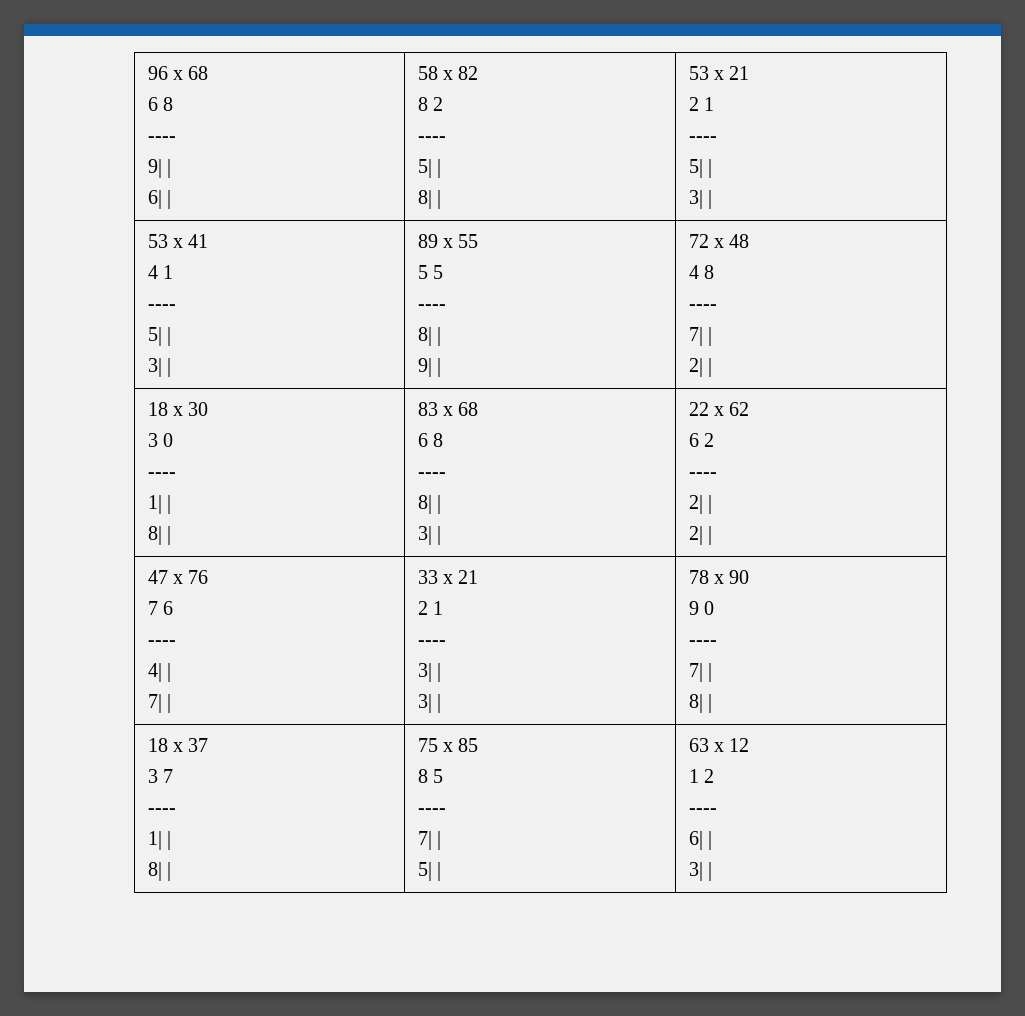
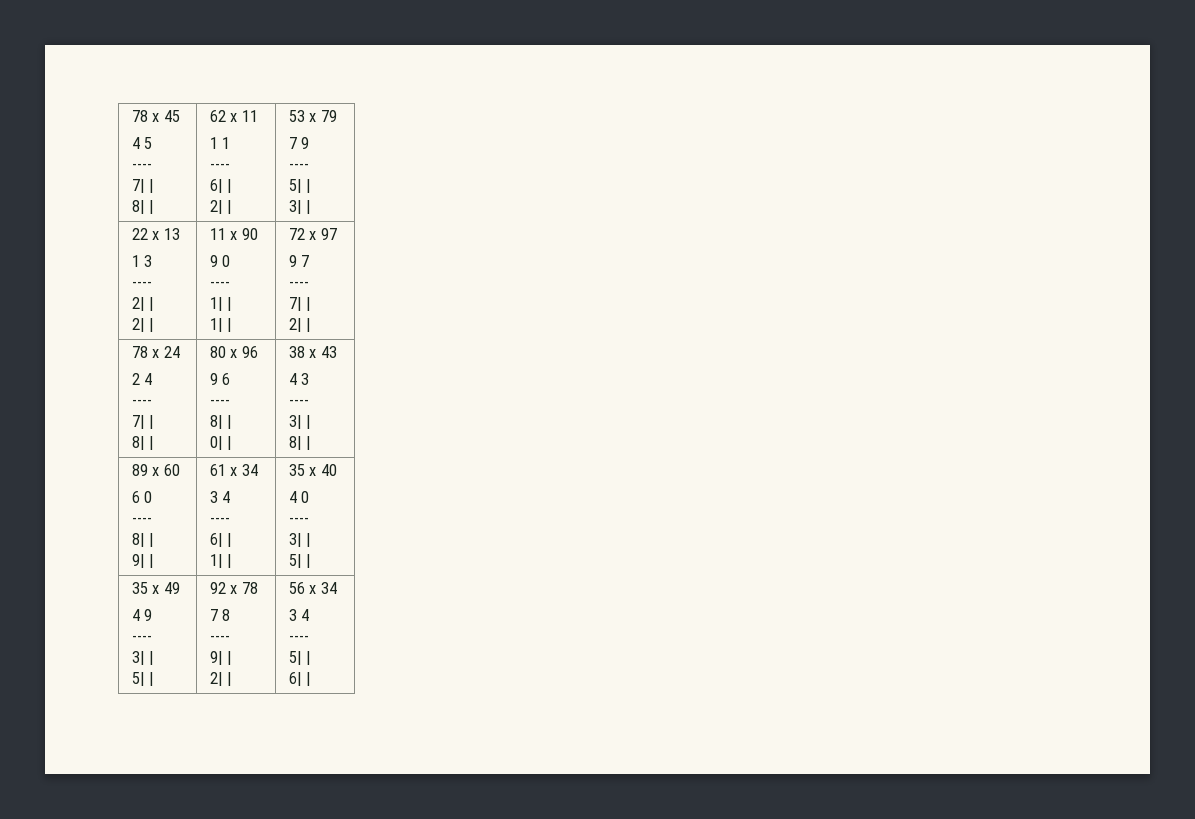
- 96 x 68
- 6 8
+ 78 x 45
+ 4 5
  ----
- 9| |
- 6| | | 58 x 82
- 8 2
+ 7| |
+ 8| | | 62 x 11
+ 1 1
  ----
- 5| |
- 8| | | 53 x 21
- 2 1
+ 6| |
+ 2| | | 53 x 79
+ 7 9
- 53 x 41
- 4 1
+ 22 x 13
+ 1 3
  ----
- 5| |
- 3| | | 89 x 55
- 5 5
+ 2| |
+ 2| | | 11 x 90
+ 9 0
  ----
- 8| |
- 9| | | 72 x 48
- 4 8
+ 1| |
+ 1| | | 72 x 97
+ 9 7
  ----
  7| |
  2| |
- 18 x 30
- 3 0
+ 78 x 24
+ 2 4
  ----
- 1| |
- 8| | | 83 x 68
- 6 8
+ 7| |
+ 8| | | 80 x 96
+ 9 6
  ----
  8| |
- 3| | | 22 x 62
- 6 2
- ----
- 2| |
- 2| |
- 47 x 76
- 7 6
- ----
- 4| |
- 7| | | 33 x 21
- 2 1
+ 0| | | 38 x 43
+ 4 3
  ----
  3| |
- 3| | | 78 x 90
- 9 0
+ 8| |
+ 89 x 60
+ 6 0
  ----
- 7| |
  8| |
- 18 x 37
- 3 7
- ----
- 1| |
- 8| | | 75 x 85
- 8 5
- ----
- 7| |
- 5| | | 63 x 12
- 1 2
+ 9| | | 61 x 34
+ 3 4
  ----
  6| |
+ 1| | | 35 x 40
+ 4 0
+ ----
  3| |
+ 5| |
+ 35 x 49
+ 4 9
+ ----
+ 3| |
+ 5| | | 92 x 78
+ 7 8
+ ----
+ 9| |
+ 2| | | 56 x 34
+ 3 4
+ ----
+ 5| |
+ 6| |

